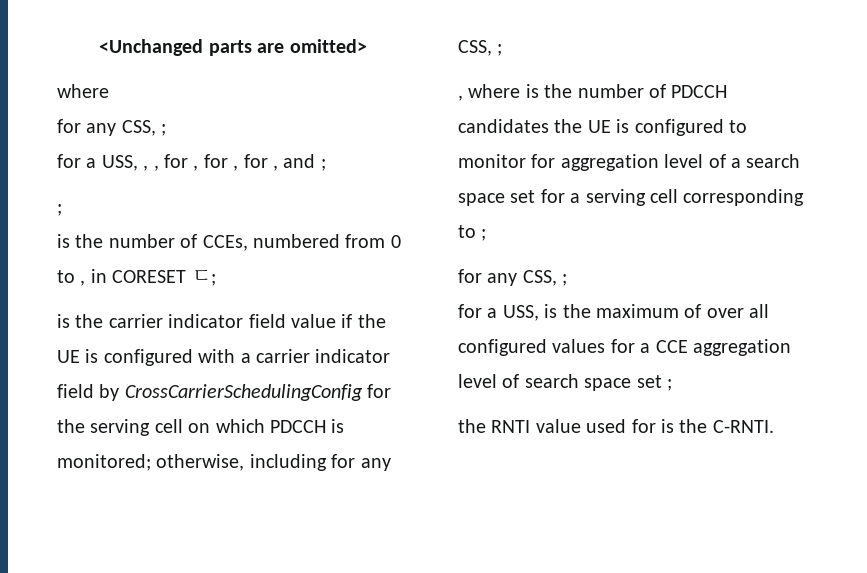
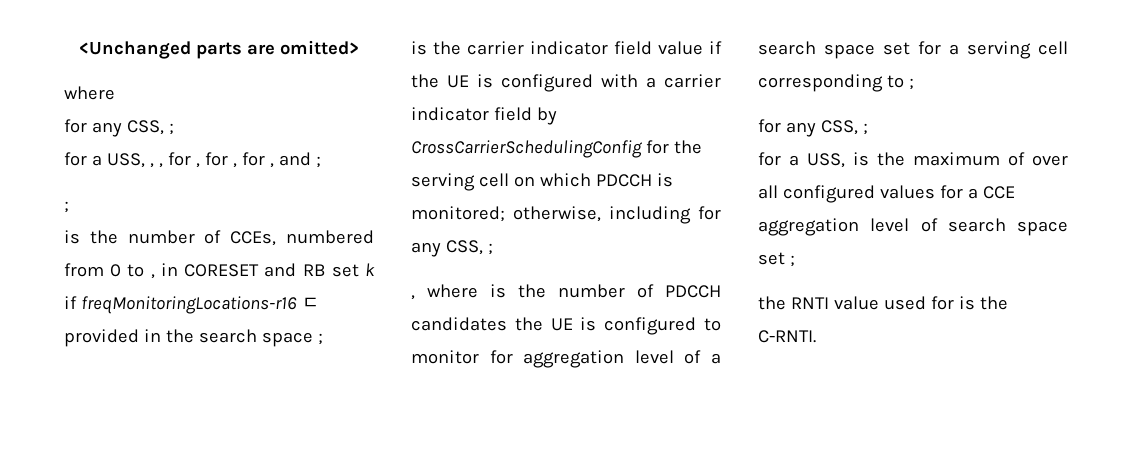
- is the number of CCEs, numbered from 0 to , in CORESET ㄷ;
+ is the number of CCEs, numbered from 0 to , in CORESET and RB set k if freqMonitoringLocations-r16 ㄷ provided in the search space ;

